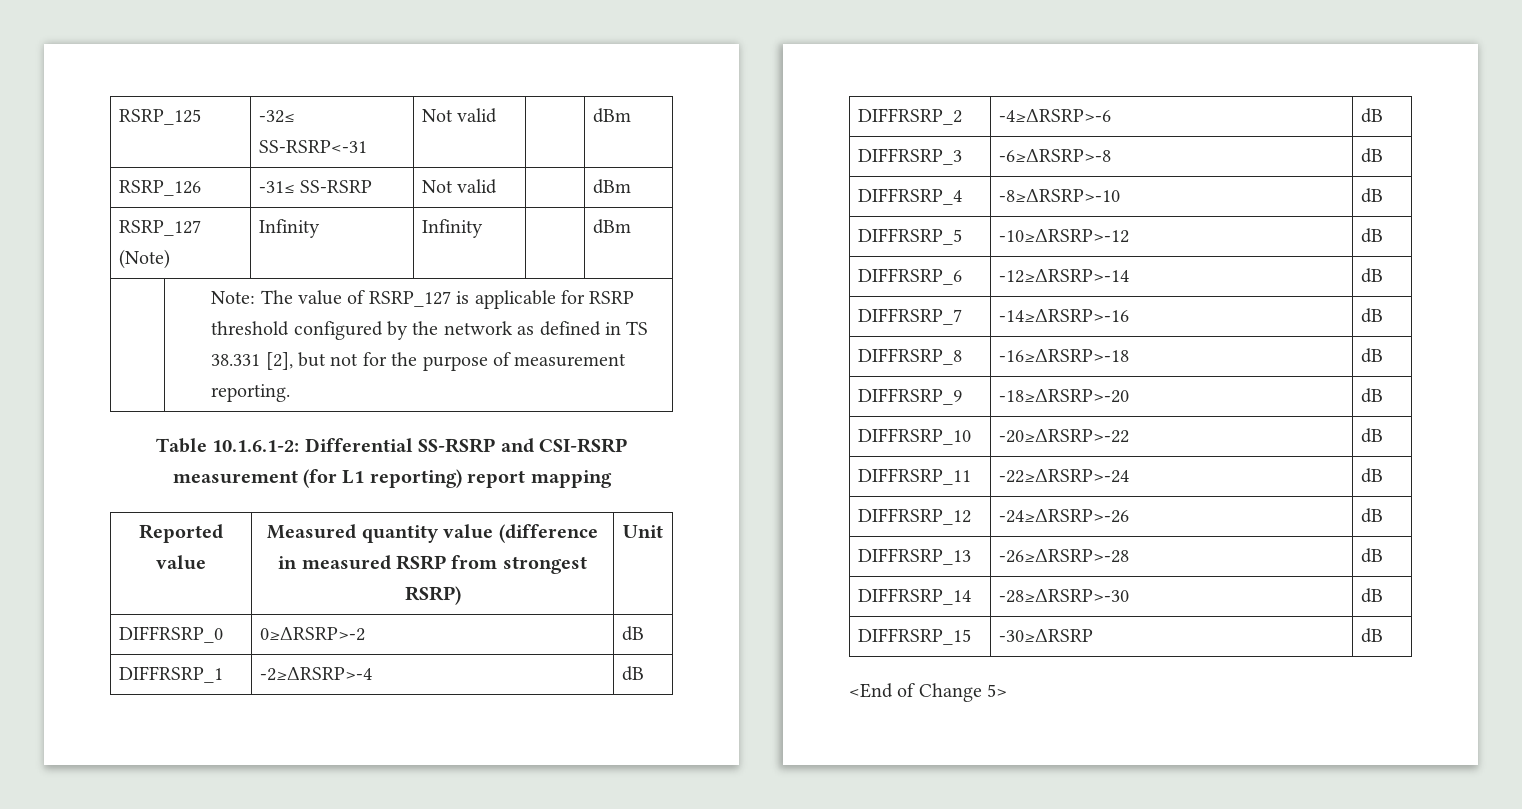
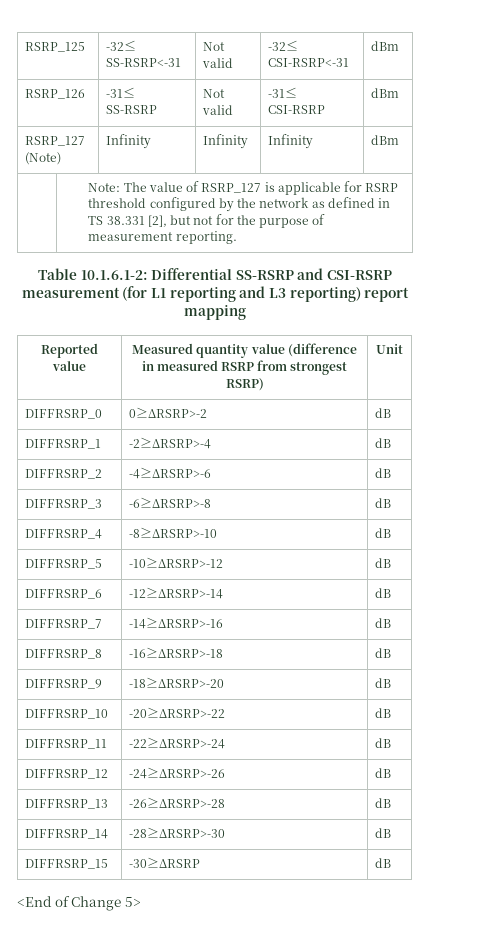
- RSRP_125 | -32≤ SS-RSRP<-31 | Not valid | | dBm
+ RSRP_125 | -32≤ SS-RSRP<-31 | Not valid | -32≤ CSI-RSRP<-31 | dBm
- RSRP_126 | -31≤ SS-RSRP | Not valid | | dBm
+ RSRP_126 | -31≤ SS-RSRP | Not valid | -31≤ CSI-RSRP | dBm
- RSRP_127 (Note) | Infinity | Infinity | | dBm
+ RSRP_127 (Note) | Infinity | Infinity | Infinity | dBm
- Table 10.1.6.1-2: Differential SS-RSRP and CSI-RSRP measurement (for L1 reporting) report mapping
+ Table 10.1.6.1-2: Differential SS-RSRP and CSI-RSRP measurement (for L1 reporting and L3 reporting) report mapping

